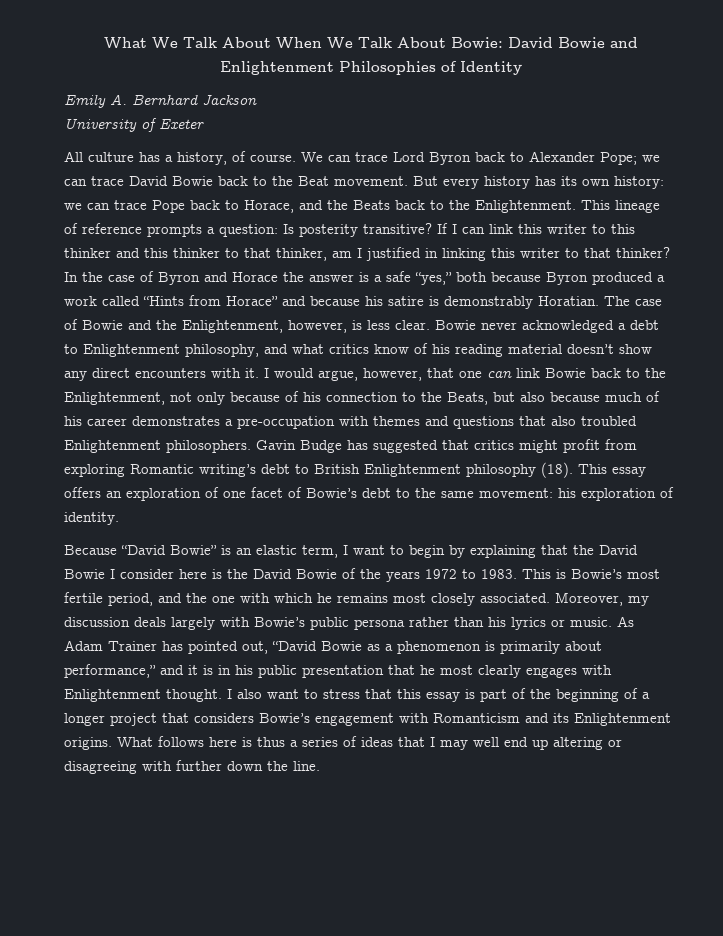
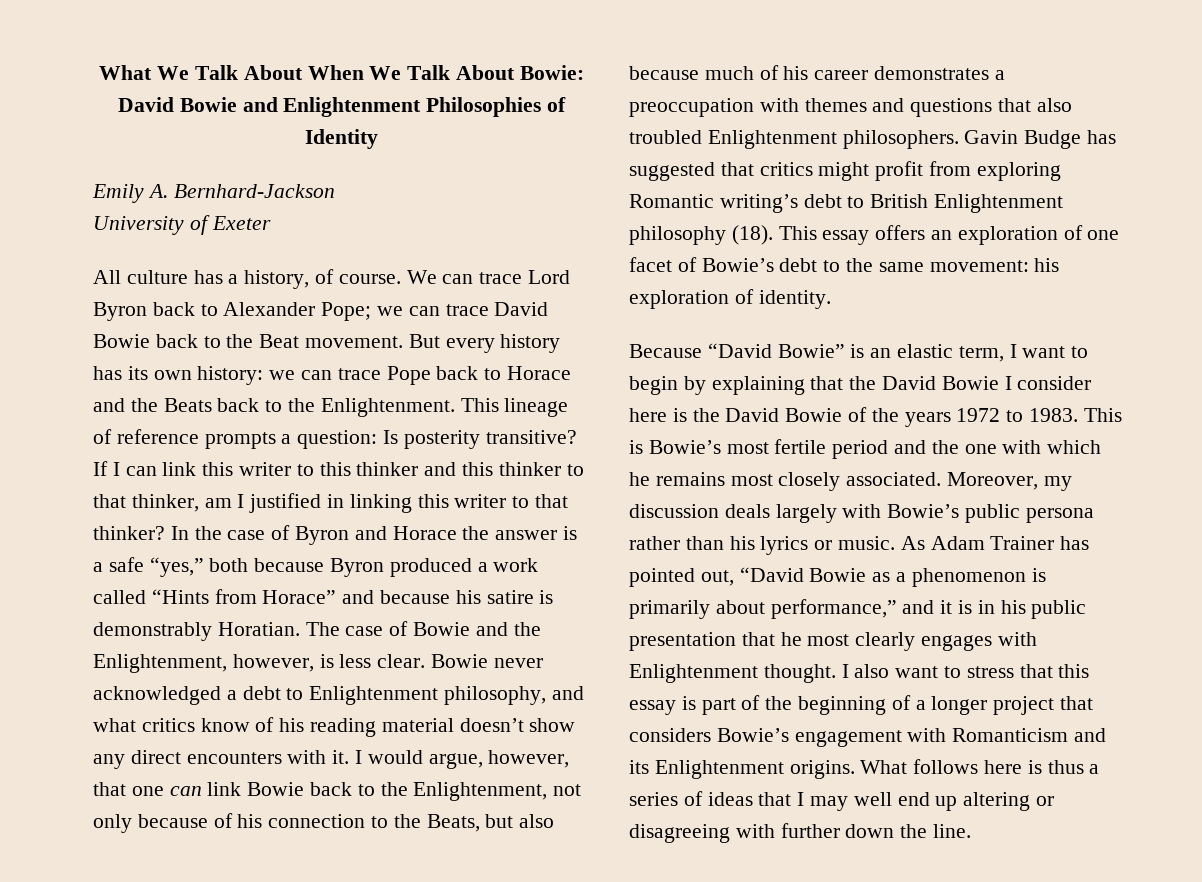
- Emily A. Bernhard Jackson
+ Emily A. Bernhard-Jackson
- But every history has its own history: we can trace Pope back to Horace, and the Beats back to the Enlightenment.
+ But every history has its own history: we can trace Pope back to Horace and the Beats back to the Enlightenment.
- I would argue, however, that one can link Bowie back to the Enlightenment, not only because of his connection to the Beats, but also because much of his career demonstrates a pre-occupation with themes and questions that also troubled Enlightenment philosophers.
+ I would argue, however, that one can link Bowie back to the Enlightenment, not only because of his connection to the Beats, but also because much of his career demonstrates a preoccupation with themes and questions that also troubled Enlightenment philosophers.
- This is Bowie’s most fertile period, and the one with which he remains most closely associated.
+ This is Bowie’s most fertile period and the one with which he remains most closely associated.

